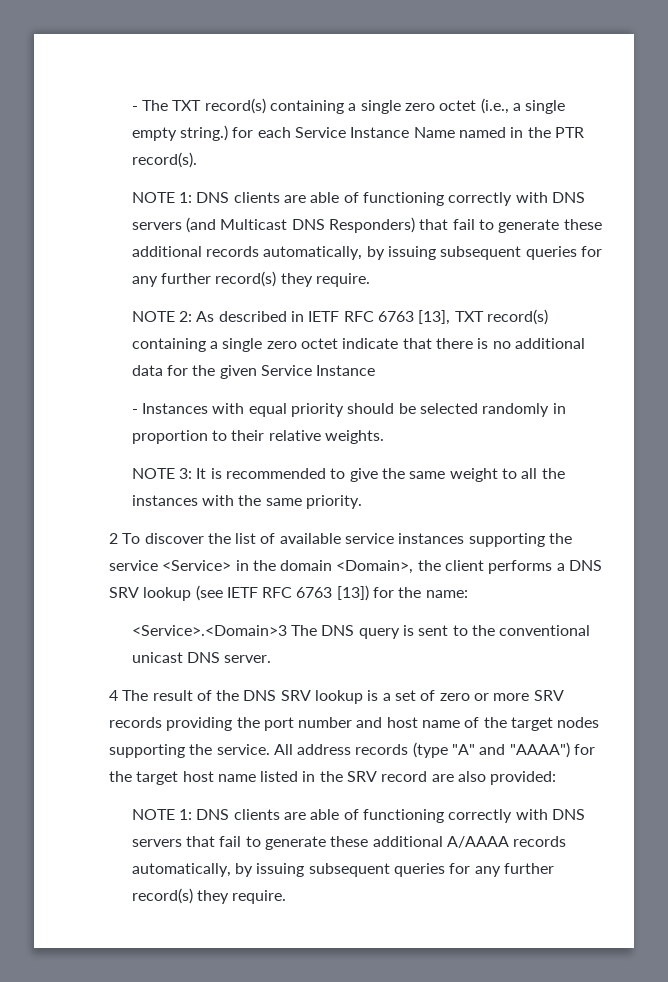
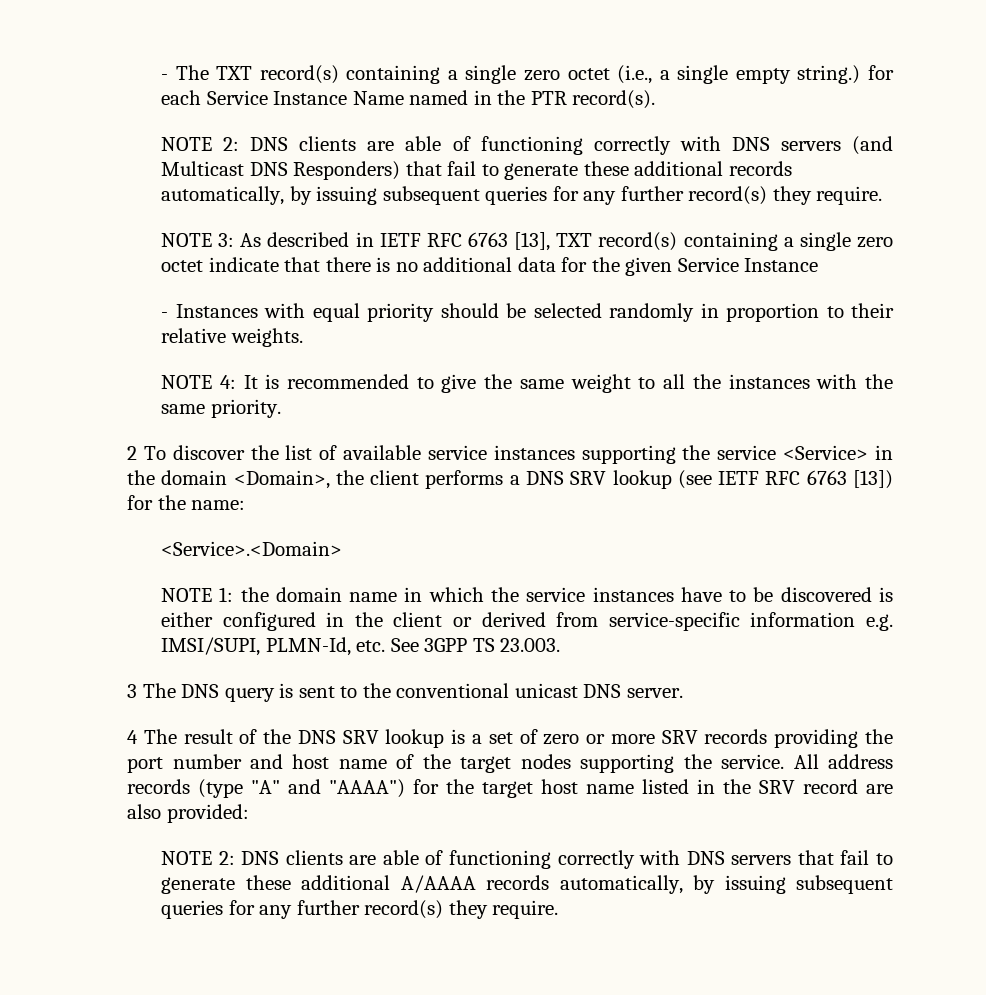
- NOTE 1: DNS clients are able of functioning correctly with DNS servers (and Multicast DNS Responders) that fail to generate these additional records automatically, by issuing subsequent queries for any further record(s) they require.
+ NOTE 2: DNS clients are able of functioning correctly with DNS servers (and Multicast DNS Responders) that fail to generate these additional records automatically, by issuing subsequent queries for any further record(s) they require.
- NOTE 2: As described in IETF RFC 6763 [13], TXT record(s) containing a single zero octet indicate that there is no additional data for the given Service Instance
+ NOTE 3: As described in IETF RFC 6763 [13], TXT record(s) containing a single zero octet indicate that there is no additional data for the given Service Instance
- NOTE 3: It is recommended to give the same weight to all the instances with the same priority.
+ NOTE 4: It is recommended to give the same weight to all the instances with the same priority.
- <Service>.<Domain>3 The DNS query is sent to the conventional unicast DNS server.
+ <Service>.<Domain>
+ NOTE 1: the domain name in which the service instances have to be discovered is either configured in the client or derived from service-specific information e.g. IMSI/SUPI, PLMN-Id, etc. See 3GPP TS 23.003.
+ 3 The DNS query is sent to the conventional unicast DNS server.
- NOTE 1: DNS clients are able of functioning correctly with DNS servers that fail to generate these additional A/AAAA records automatically, by issuing subsequent queries for any further record(s) they require.
+ NOTE 2: DNS clients are able of functioning correctly with DNS servers that fail to generate these additional A/AAAA records automatically, by issuing subsequent queries for any further record(s) they require.

